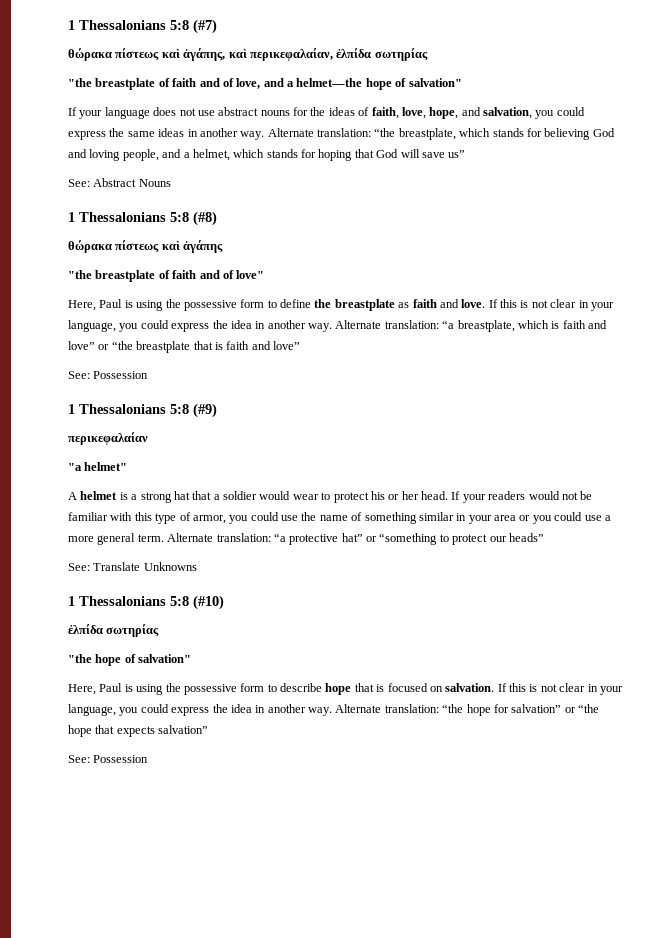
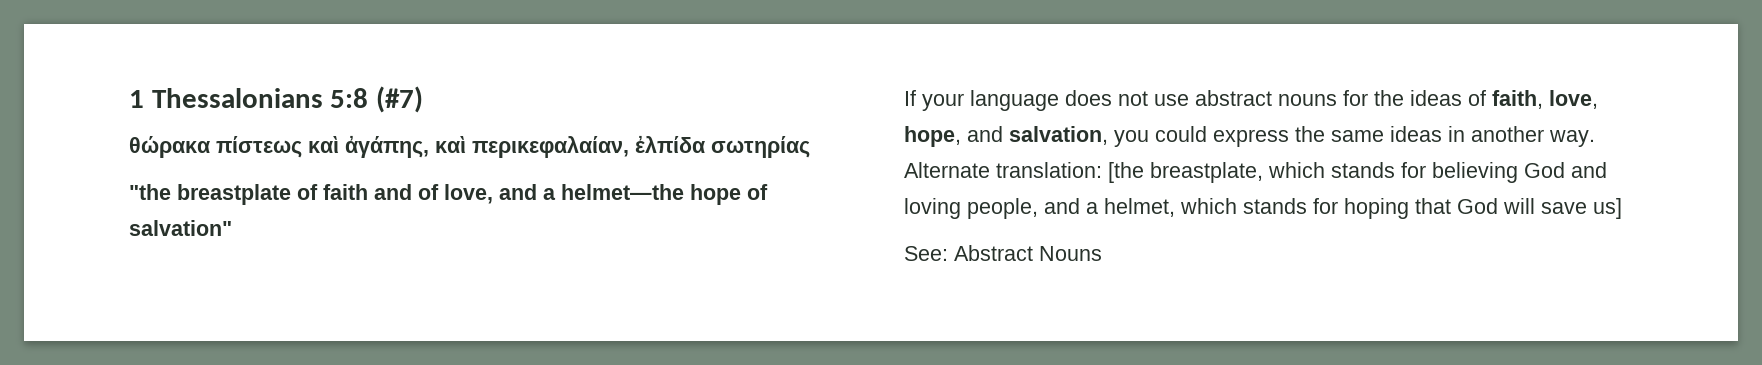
- Alternate translation: “the breastplate, which stands for believing God and loving people, and a helmet, which stands for hoping that God will save us”
+ Alternate translation: [the breastplate, which stands for believing God and loving people, and a helmet, which stands for hoping that God will save us]
- 1 Thessalonians 5:8 (#8)
- θώρακα πίστεως καὶ ἀγάπης
- "the breastplate of faith and of love"
- Here, Paul is using the possessive form to define the breastplate as faith and love. If this is not clear in your language, you could express the idea in another way. Alternate translation: “a breastplate, which is faith and love” or “the breastplate that is faith and love”
- See: Possession
- 1 Thessalonians 5:8 (#9)
- περικεφαλαίαν
- "a helmet"
- A helmet is a strong hat that a soldier would wear to protect his or her head. If your readers would not be familiar with this type of armor, you could use the name of something similar in your area or you could use a more general term. Alternate translation: “a protective hat” or “something to protect our heads”
- See: Translate Unknowns
- 1 Thessalonians 5:8 (#10)
- ἐλπίδα σωτηρίας
- "the hope of salvation"
- Here, Paul is using the possessive form to describe hope that is focused on salvation. If this is not clear in your language, you could express the idea in another way. Alternate translation: “the hope for salvation” or “the hope that expects salvation”
- See: Possession

